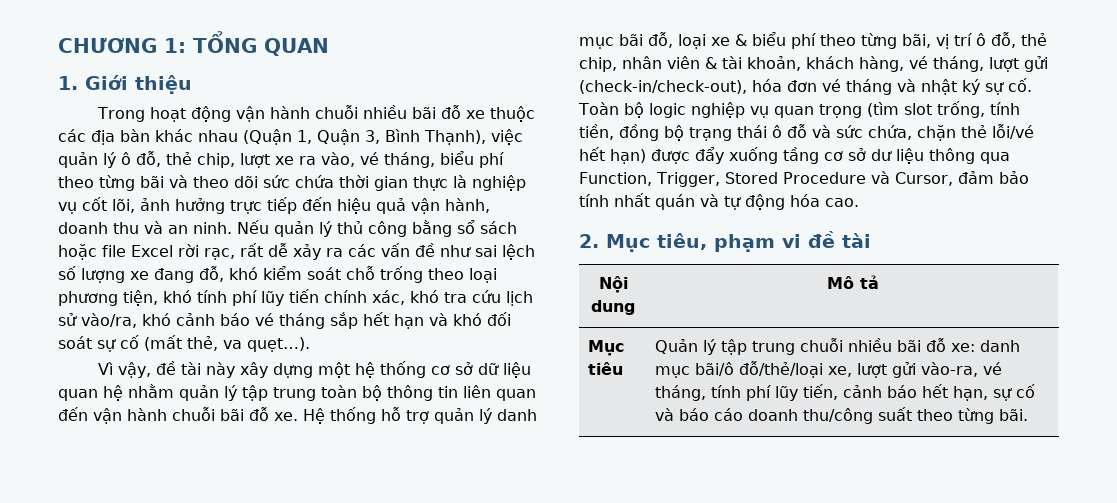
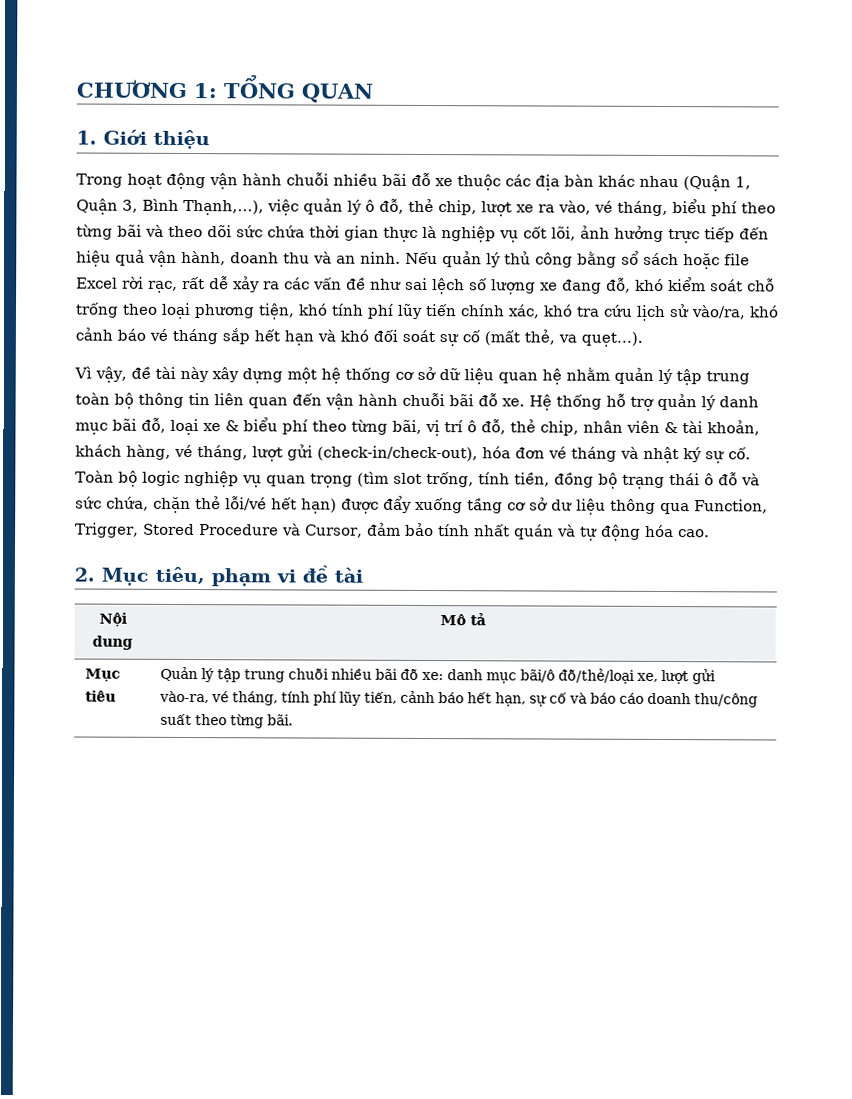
- Trong hoạt động vận hành chuỗi nhiều bãi đỗ xe thuộc các địa bàn khác nhau (Quận 1, Quận 3, Bình Thạnh), việc quản lý ô đỗ, thẻ chip, lượt xe ra vào, vé tháng, biểu phí theo từng bãi và theo dõi sức chứa thời gian thực là nghiệp vụ cốt lõi, ảnh hưởng trực tiếp đến hiệu quả vận hành, doanh thu và an ninh.
+ Trong hoạt động vận hành chuỗi nhiều bãi đỗ xe thuộc các địa bàn khác nhau (Quận 1, Quận 3, Bình Thạnh,…), việc quản lý ô đỗ, thẻ chip, lượt xe ra vào, vé tháng, biểu phí theo từng bãi và theo dõi sức chứa thời gian thực là nghiệp vụ cốt lõi, ảnh hưởng trực tiếp đến hiệu quả vận hành, doanh thu và an ninh.

